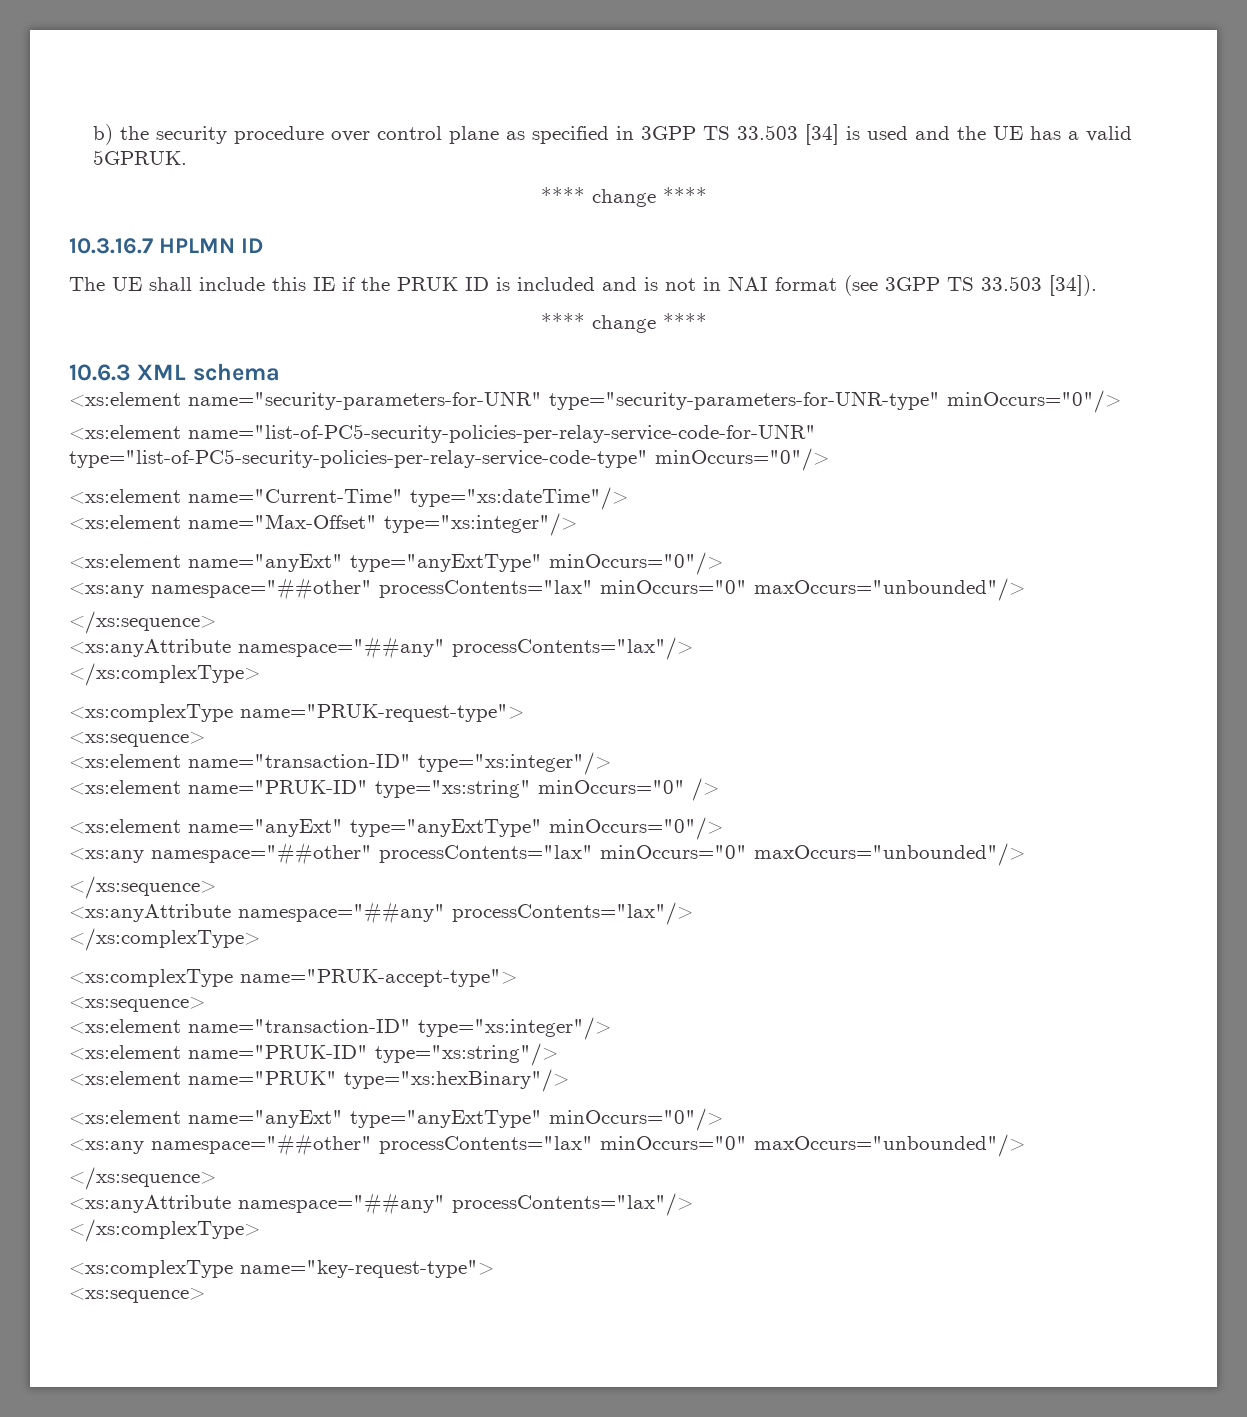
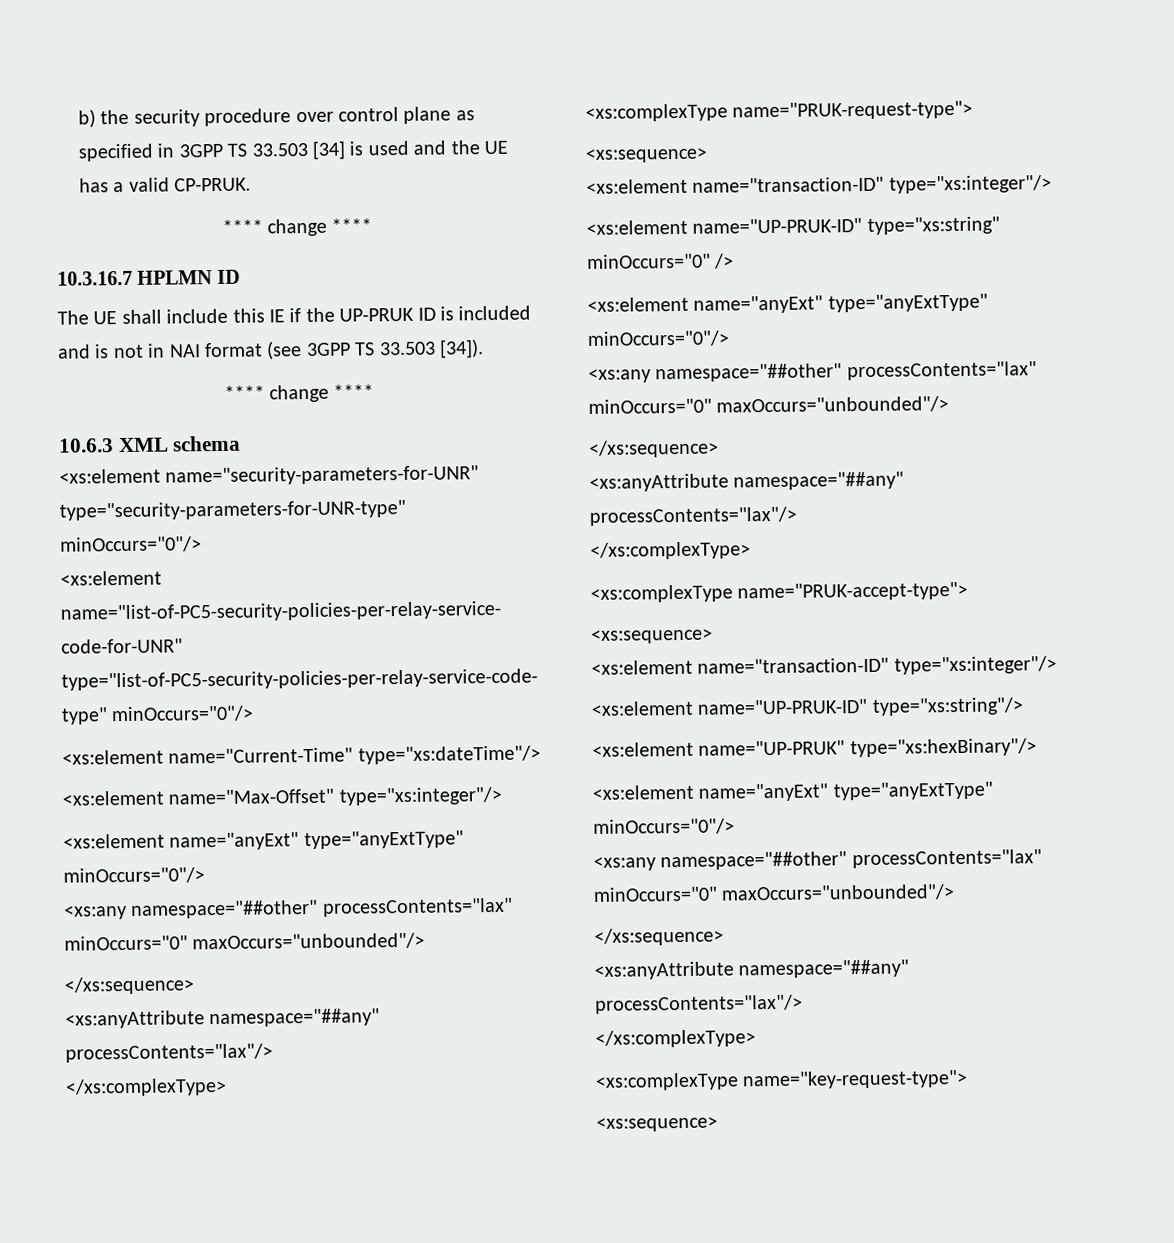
- b) the security procedure over control plane as specified in 3GPP TS 33.503 [34] is used and the UE has a valid 5GPRUK.
+ b) the security procedure over control plane as specified in 3GPP TS 33.503 [34] is used and the UE has a valid CP-PRUK.
- The UE shall include this IE if the PRUK ID is included and is not in NAI format (see 3GPP TS 33.503 [34]).
+ The UE shall include this IE if the UP-PRUK ID is included and is not in NAI format (see 3GPP TS 33.503 [34]).
- <xs:element name="PRUK-ID" type="xs:string" minOccurs="0" />
+ <xs:element name="UP-PRUK-ID" type="xs:string" minOccurs="0" />
- <xs:element name="PRUK-ID" type="xs:string"/>
+ <xs:element name="UP-PRUK-ID" type="xs:string"/>
- <xs:element name="PRUK" type="xs:hexBinary"/>
+ <xs:element name="UP-PRUK" type="xs:hexBinary"/>

